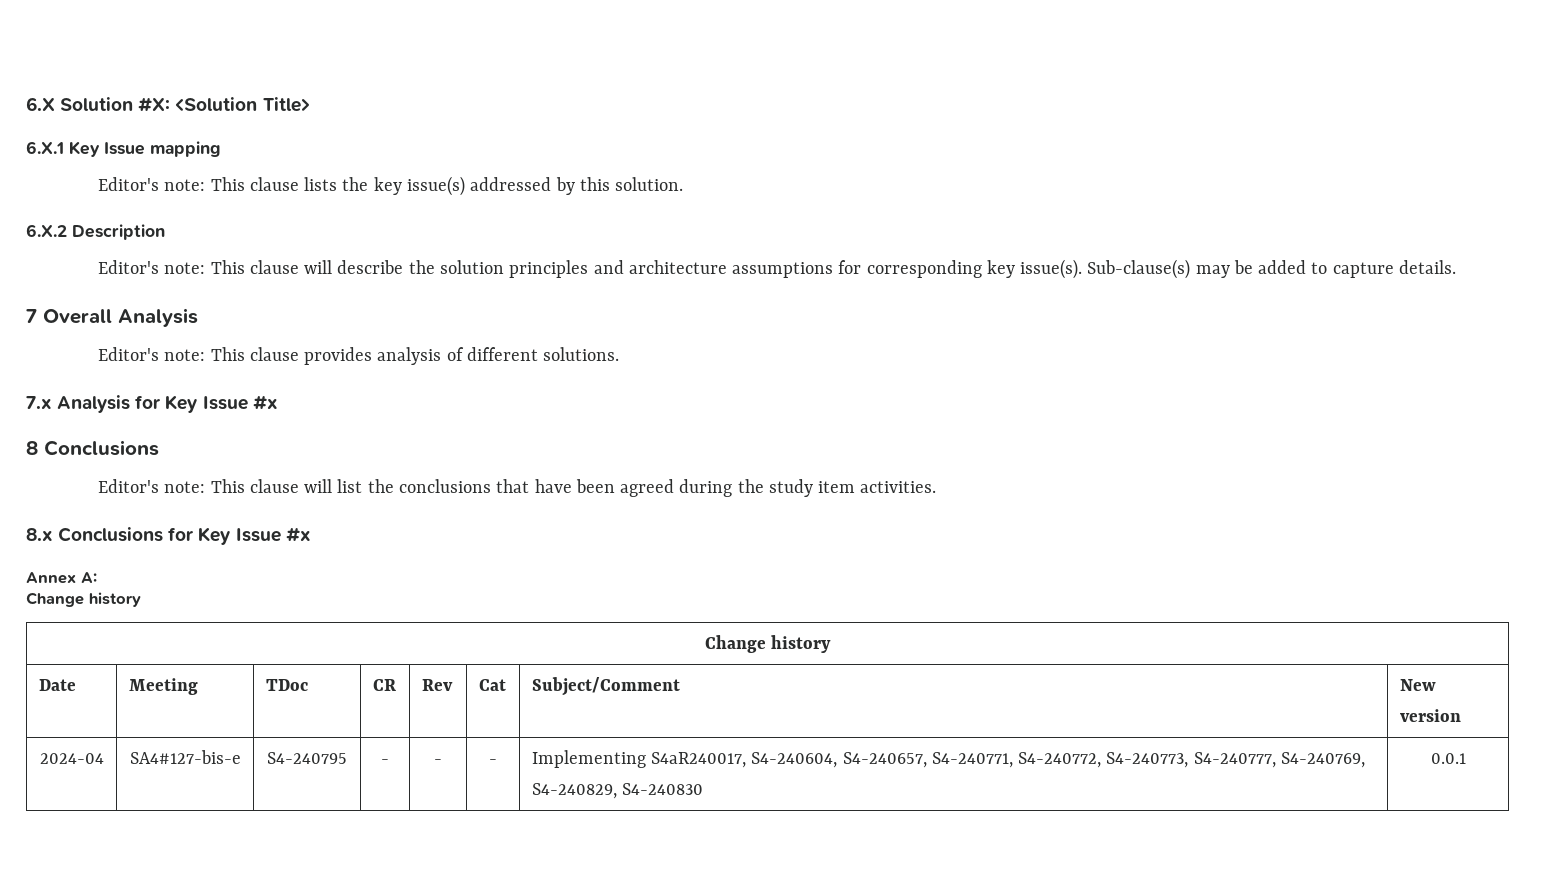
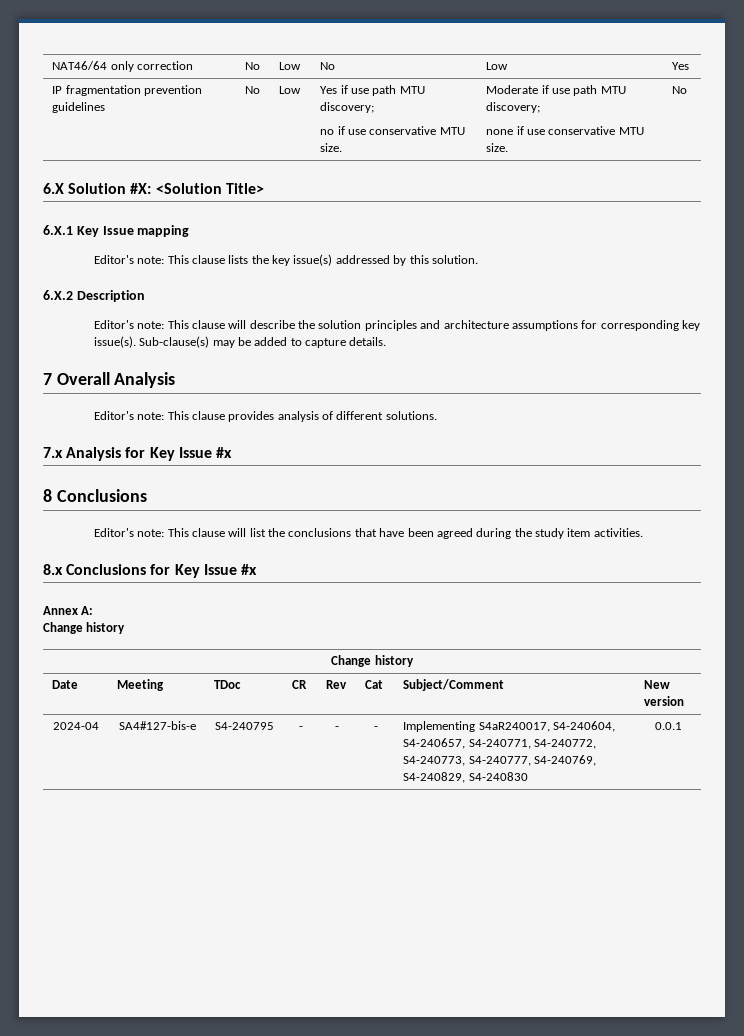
+ NAT46/64 only correction | No | Low | No | Low | Yes
+ IP fragmentation prevention guidelines | No | Low | Yes if use path MTU discovery;
+ no if use conservative MTU size. | Moderate if use path MTU discovery;
+ none if use conservative MTU size. | No

